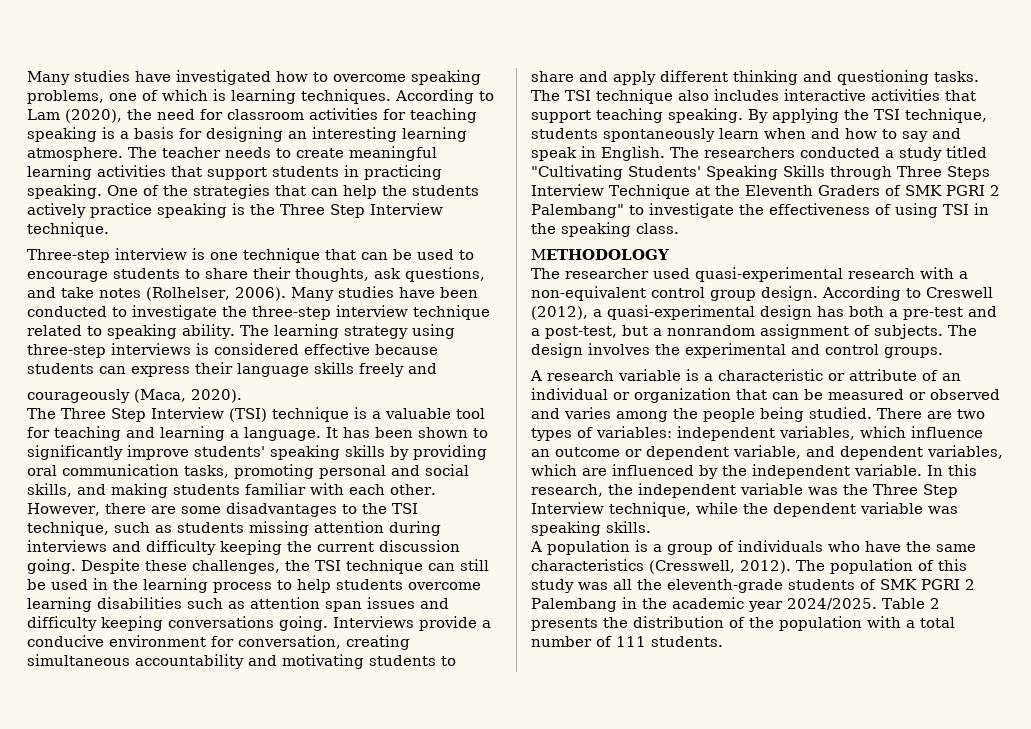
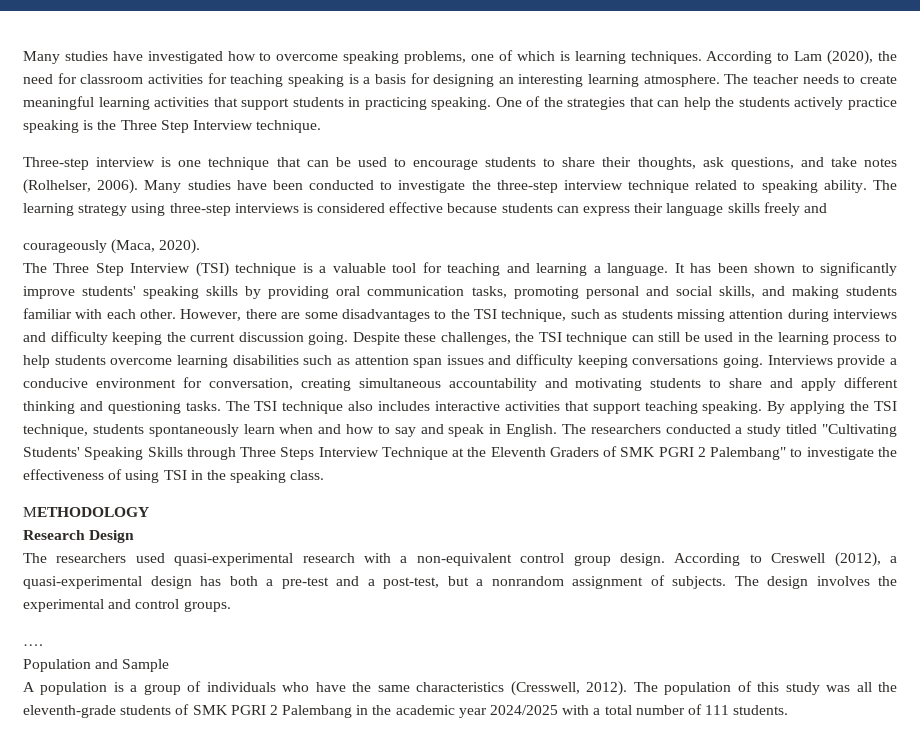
- The researcher used quasi-experimental research with a non-equivalent control group design.
+ Research Design
+ The researchers used quasi-experimental research with a non-equivalent control group design.
- A research variable is a characteristic or attribute of an individual or organization that can be measured or observed and varies among the people being studied. There are two types of variables: independent variables, which influence an outcome or dependent variable, and dependent variables, which are influenced by the independent variable. In this research, the independent variable was the Three Step Interview technique, while the dependent variable was speaking skills.
+ ….
+ Population and Sample
- The population of this study was all the eleventh-grade students of SMK PGRI 2 Palembang in the academic year 2024/2025. Table 2 presents the distribution of the population with a total number of 111 students.
+ The population of this study was all the eleventh-grade students of SMK PGRI 2 Palembang in the academic year 2024/2025 with a total number of 111 students.

